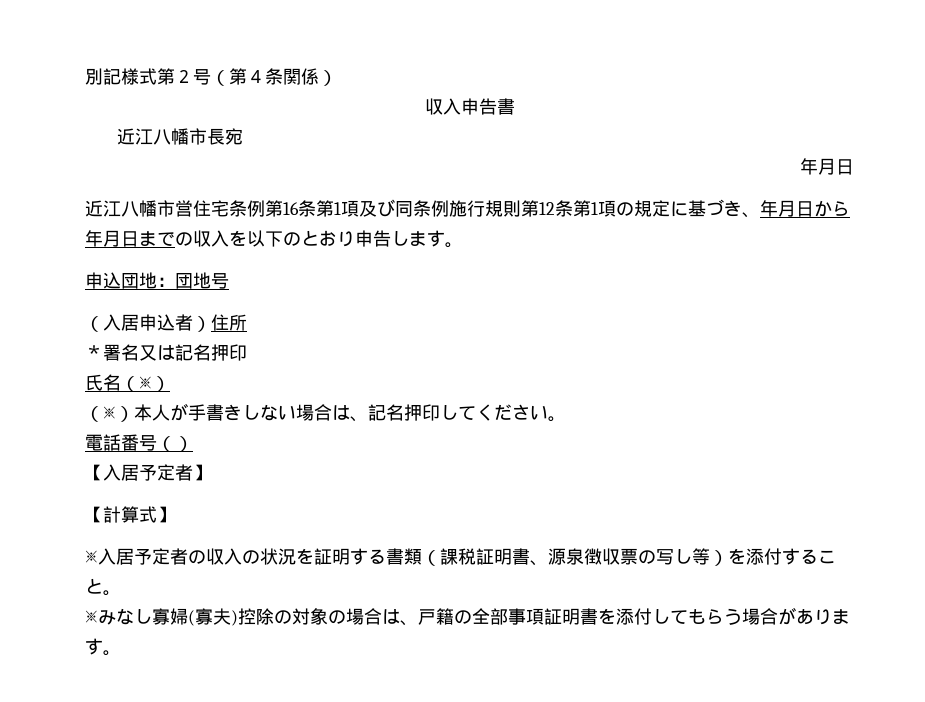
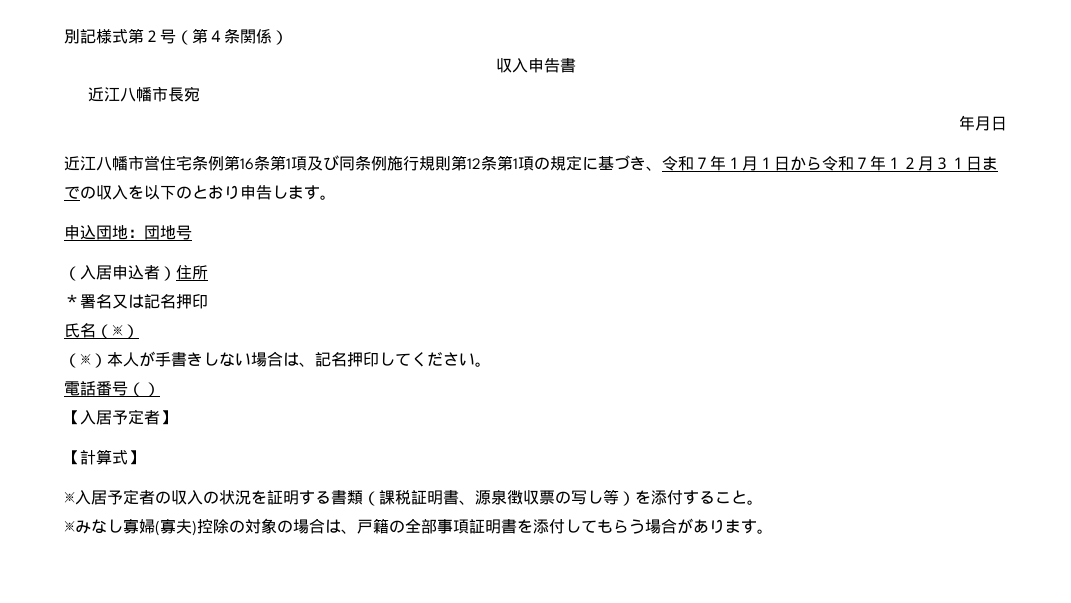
- 近江八幡市営住宅条例第16条第1項及び同条例施行規則第12条第1項の規定に基づき、年月日から年月日までの収入を以下のとおり申告します。
+ 近江八幡市営住宅条例第16条第1項及び同条例施行規則第12条第1項の規定に基づき、令和７年１月１日から令和７年１２月３１日までの収入を以下のとおり申告します。

